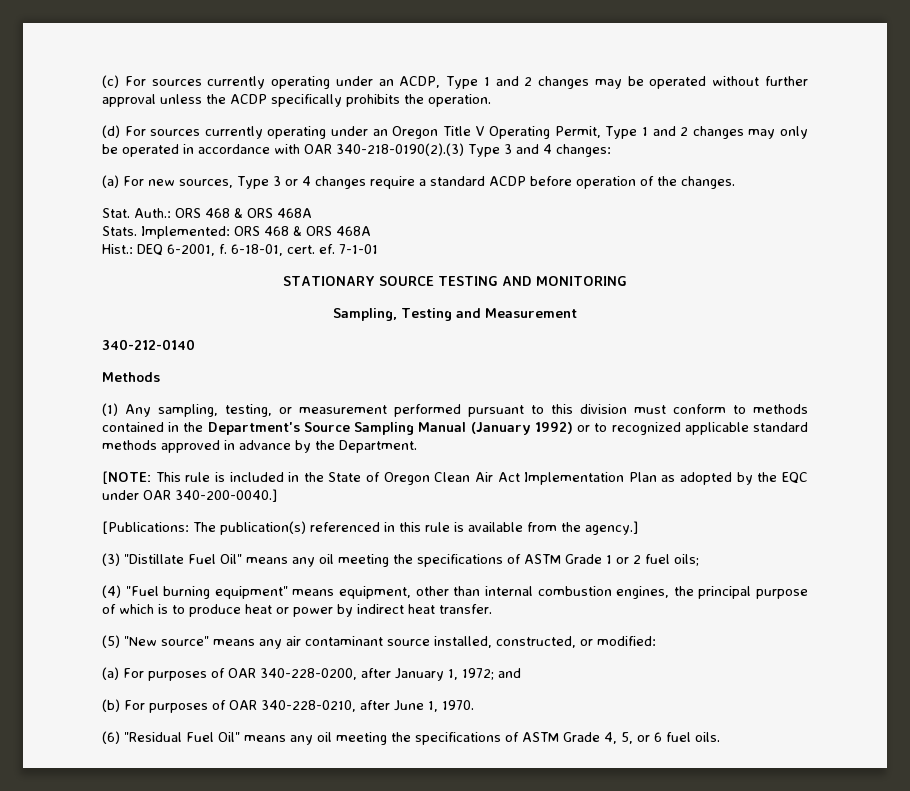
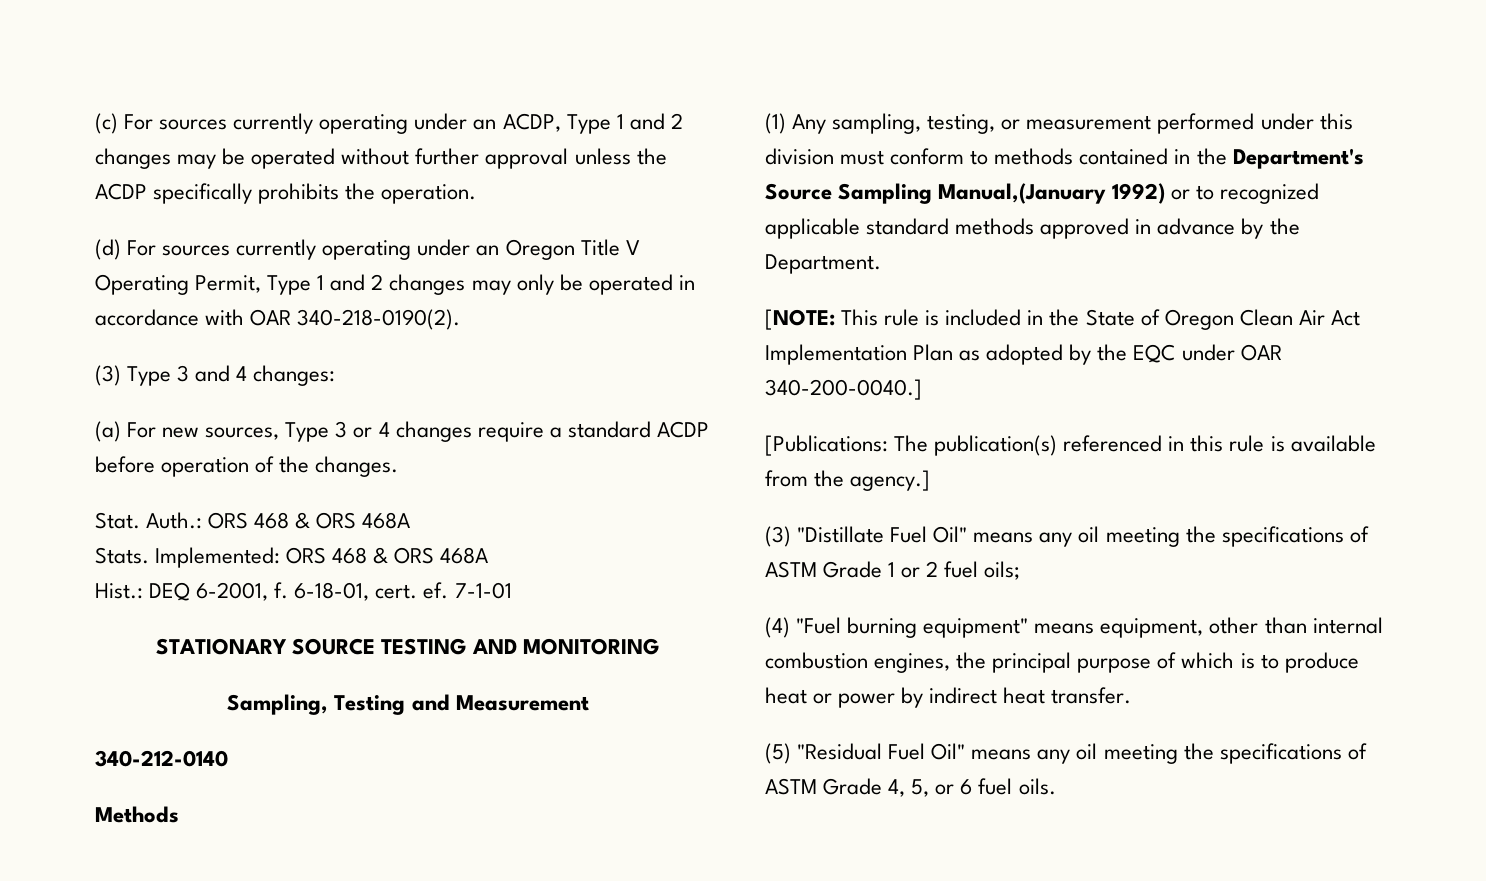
- (d) For sources currently operating under an Oregon Title V Operating Permit, Type 1 and 2 changes may only be operated in accordance with OAR 340-218-0190(2).(3) Type 3 and 4 changes:
+ (d) For sources currently operating under an Oregon Title V Operating Permit, Type 1 and 2 changes may only be operated in accordance with OAR 340-218-0190(2).
+ (3) Type 3 and 4 changes:
- (1) Any sampling, testing, or measurement performed pursuant to this division must conform to methods contained in the Department's Source Sampling Manual (January 1992) or to recognized applicable standard methods approved in advance by the Department.
+ (1) Any sampling, testing, or measurement performed under this division must conform to methods contained in the Department's Source Sampling Manual,(January 1992) or to recognized applicable standard methods approved in advance by the Department.
- (5) "New source" means any air contaminant source installed, constructed, or modified:
- (a) For purposes of OAR 340-228-0200, after January 1, 1972; and
- (b) For purposes of OAR 340-228-0210, after June 1, 1970.
- (6) "Residual Fuel Oil" means any oil meeting the specifications of ASTM Grade 4, 5, or 6 fuel oils.
+ (5) "Residual Fuel Oil" means any oil meeting the specifications of ASTM Grade 4, 5, or 6 fuel oils.

